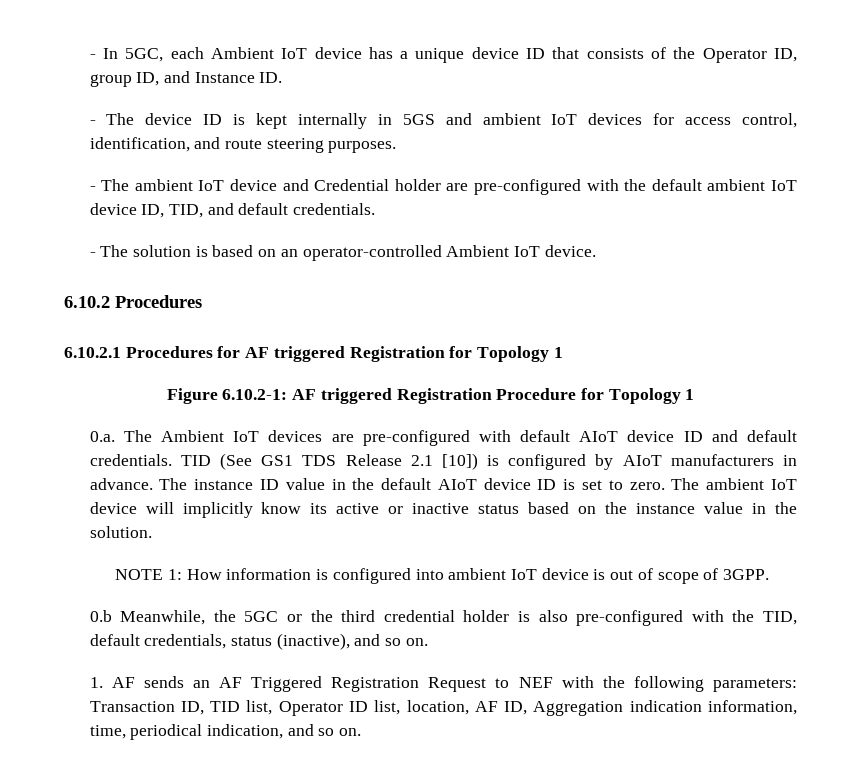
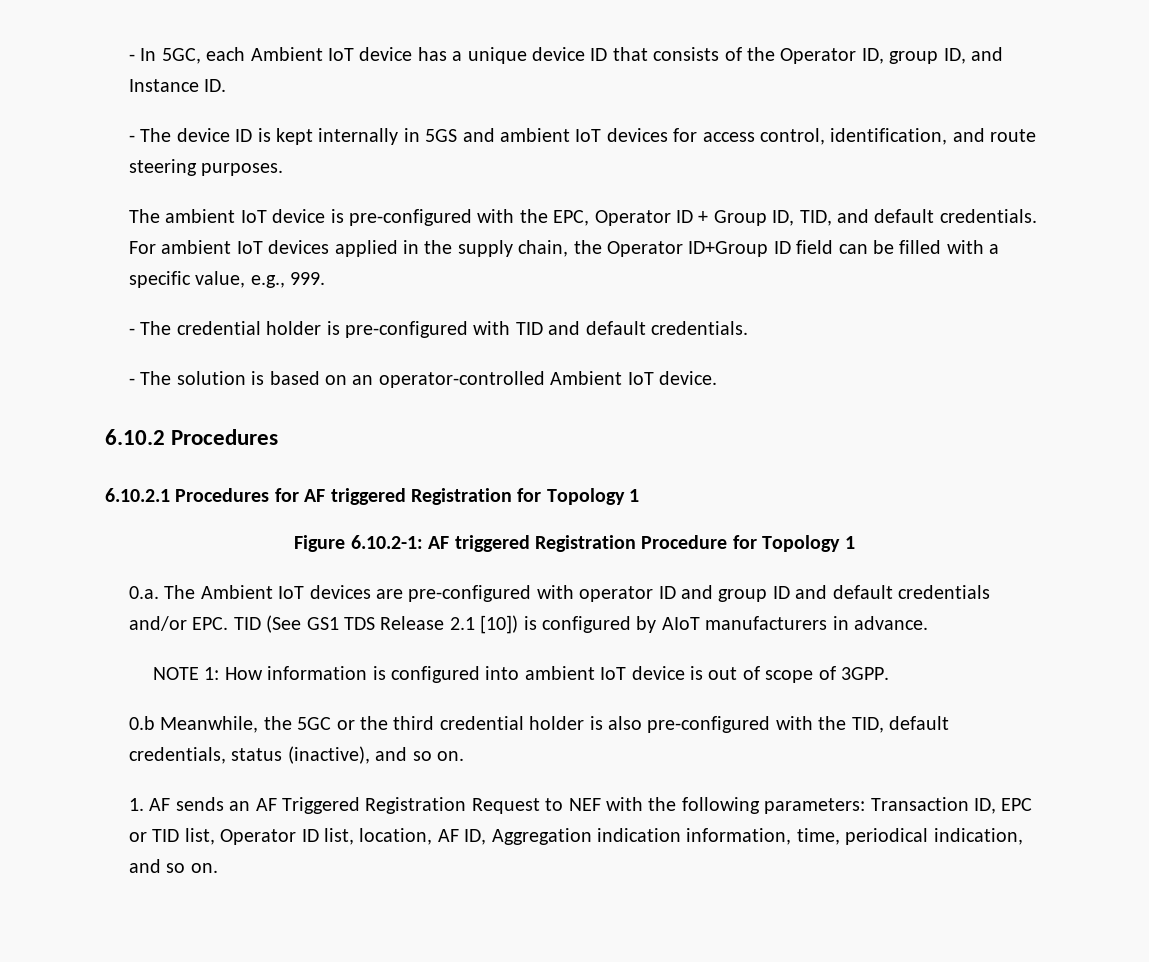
- - The ambient IoT device and Credential holder are pre-configured with the default ambient IoT device ID, TID, and default credentials.
+ The ambient IoT device is pre-configured with the EPC, Operator ID + Group ID, TID, and default credentials. For ambient IoT devices applied in the supply chain, the Operator ID+Group ID field can be filled with a specific value, e.g., 999.
+ - The credential holder is pre-configured with TID and default credentials.
- 0.a. The Ambient IoT devices are pre-configured with default AIoT device ID and default credentials. TID (See GS1 TDS Release 2.1 [10]) is configured by AIoT manufacturers in advance. The instance ID value in the default AIoT device ID is set to zero. The ambient IoT device will implicitly know its active or inactive status based on the instance value in the solution.
+ 0.a. The Ambient IoT devices are pre-configured with operator ID and group ID and default credentials and/or EPC. TID (See GS1 TDS Release 2.1 [10]) is configured by AIoT manufacturers in advance.
- 1. AF sends an AF Triggered Registration Request to NEF with the following parameters: Transaction ID, TID list, Operator ID list, location, AF ID, Aggregation indication information, time, periodical indication, and so on.
+ 1. AF sends an AF Triggered Registration Request to NEF with the following parameters: Transaction ID, EPC or TID list, Operator ID list, location, AF ID, Aggregation indication information, time, periodical indication, and so on.

